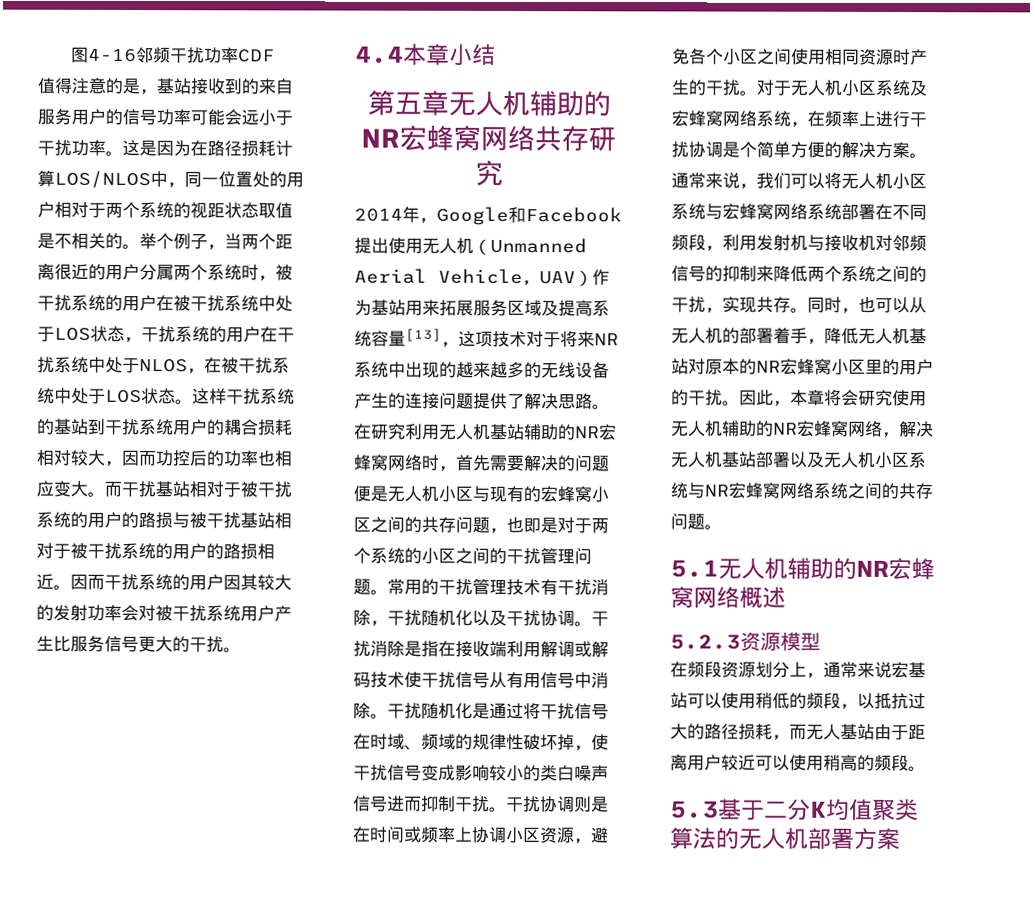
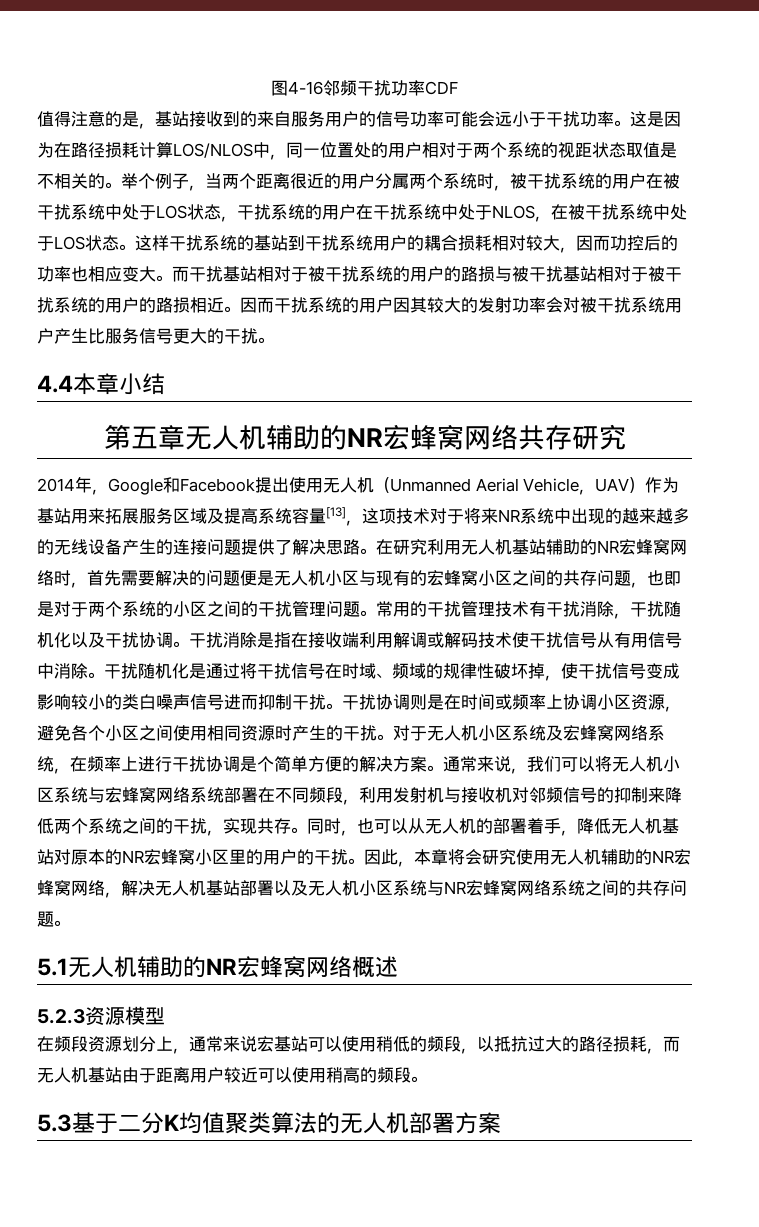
- 在频段资源划分上，通常来说宏基站可以使用稍低的频段，以抵抗过大的路径损耗，而无人基站由于距离用户较近可以使用稍高的频段。
+ 在频段资源划分上，通常来说宏基站可以使用稍低的频段，以抵抗过大的路径损耗，而无人机基站由于距离用户较近可以使用稍高的频段。

